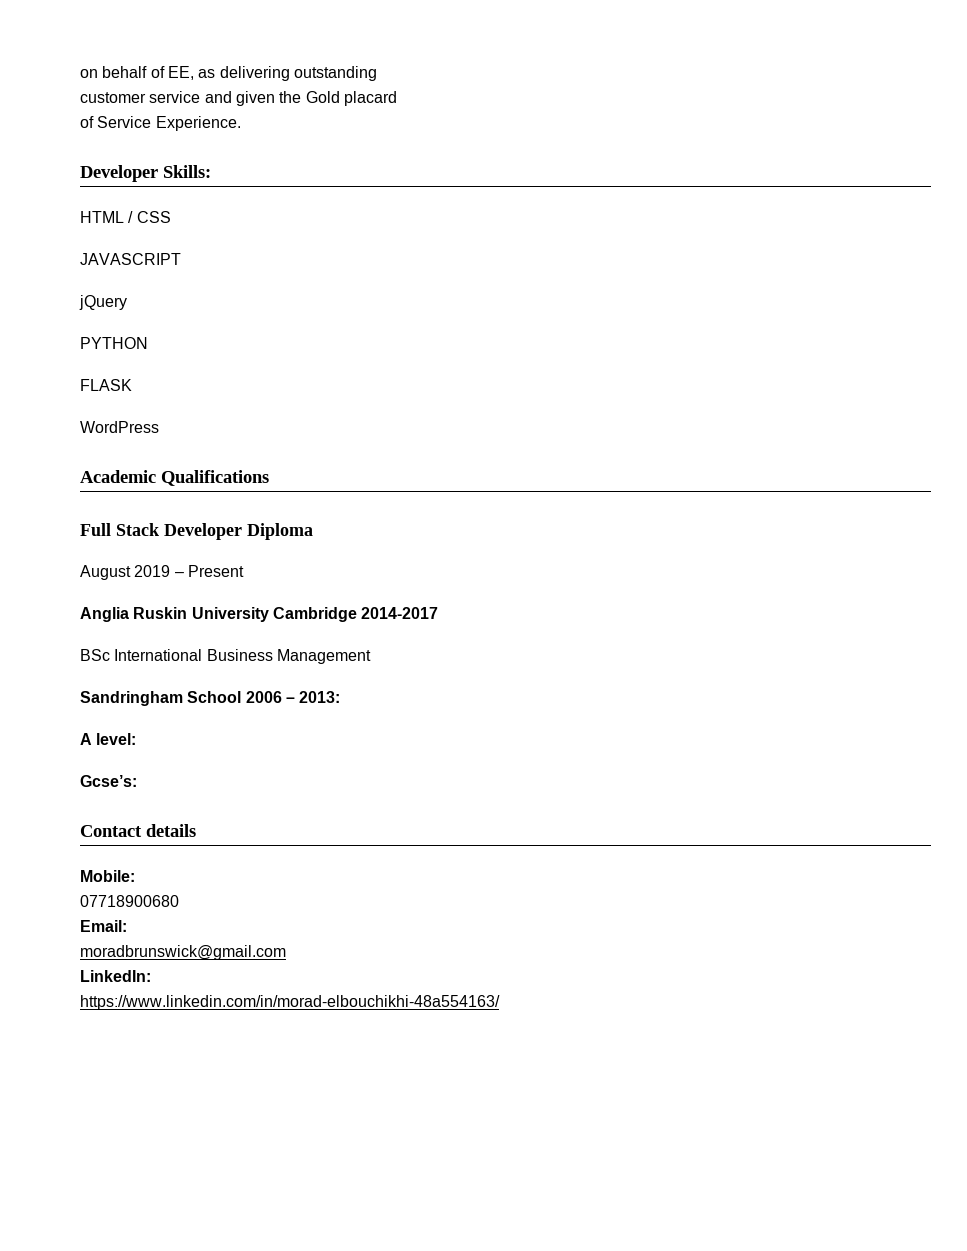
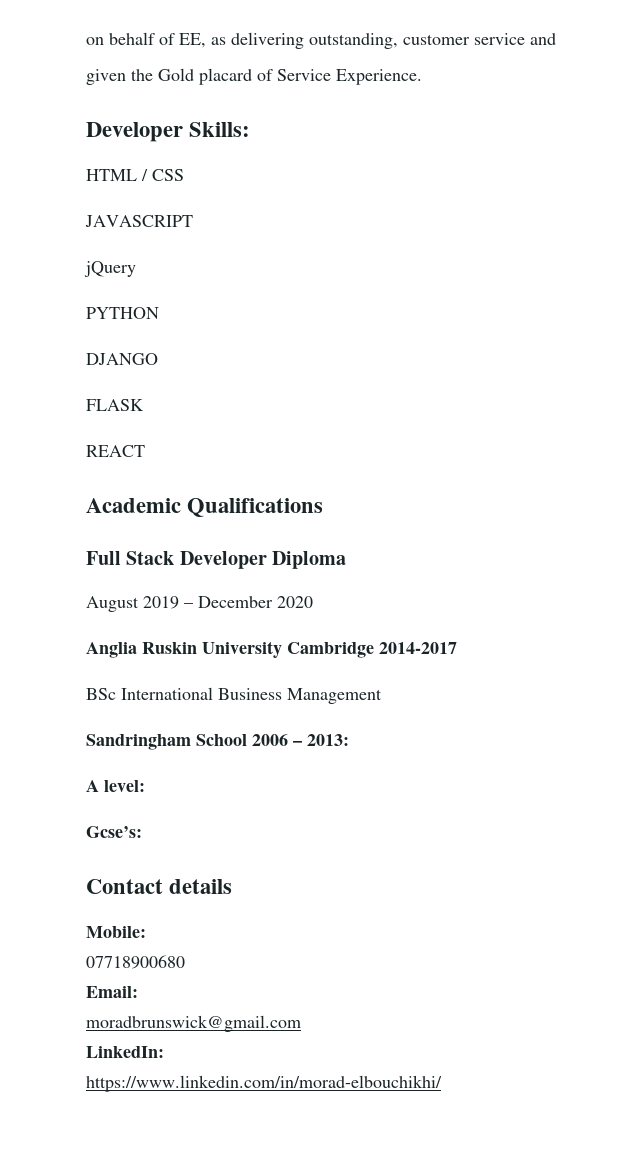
- on behalf of EE, as delivering outstanding
- customer service and given the Gold placard
- of Service Experience.
+ on behalf of EE, as delivering outstanding, customer service and
+ given the Gold placard of Service Experience.
+ DJANGO
- WordPress
+ REACT
- August 2019 – Present
+ August 2019 – December 2020
- https://www.linkedin.com/in/morad-elbouchikhi-48a554163/
+ https://www.linkedin.com/in/morad-elbouchikhi/

